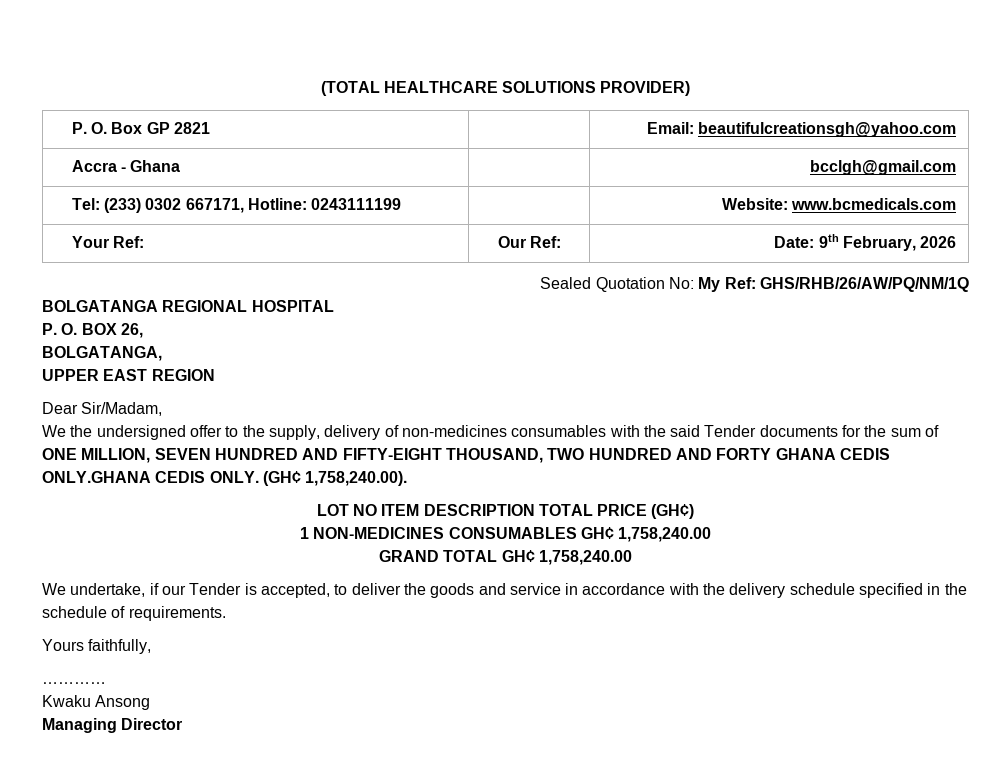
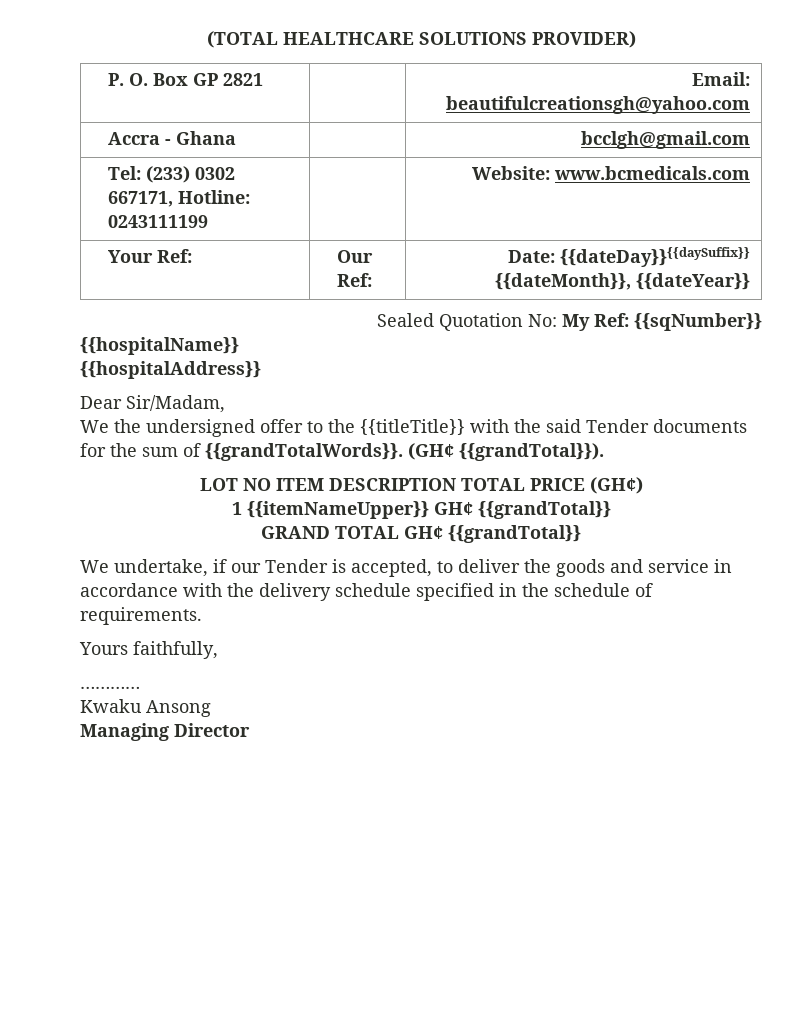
- Your Ref: | Our Ref: | Date: 9th February, 2026
+ Your Ref: | Our Ref: | Date: {{dateDay}}{{daySuffix}} {{dateMonth}}, {{dateYear}}
- Sealed Quotation No: My Ref: GHS/RHB/26/AW/PQ/NM/1Q
- BOLGATANGA REGIONAL HOSPITAL
- P. O. BOX 26,
- BOLGATANGA,
- UPPER EAST REGION
+ Sealed Quotation No: My Ref: {{sqNumber}}
+ {{hospitalName}}
+ {{hospitalAddress}}
- We the undersigned offer to the supply, delivery of non-medicines consumables with the said Tender documents for the sum of ONE MILLION, SEVEN HUNDRED AND FIFTY-EIGHT THOUSAND, TWO HUNDRED AND FORTY GHANA CEDIS ONLY.GHANA CEDIS ONLY. (GH¢ 1,758,240.00).
+ We the undersigned offer to the {{titleTitle}} with the said Tender documents for the sum of {{grandTotalWords}}. (GH¢ {{grandTotal}}).
- 1 NON-MEDICINES CONSUMABLES GH¢ 1,758,240.00
+ 1 {{itemNameUpper}} GH¢ {{grandTotal}}
- GRAND TOTAL GH¢ 1,758,240.00
+ GRAND TOTAL GH¢ {{grandTotal}}

